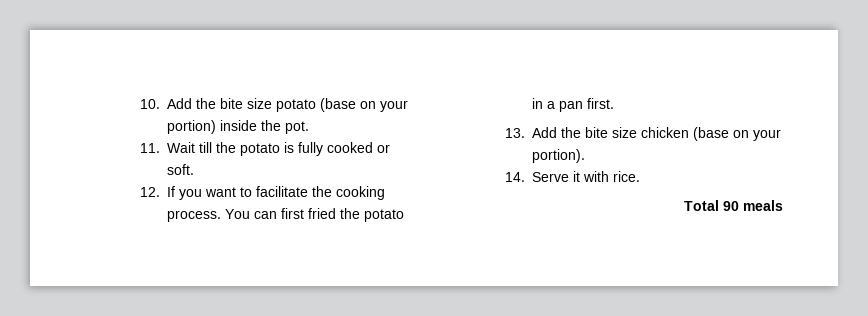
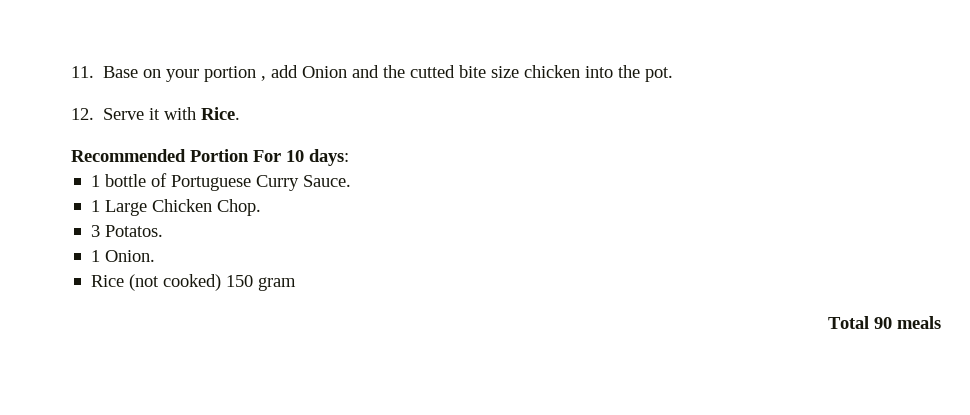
- 10. Add the bite size potato (base on your portion) inside the pot.
- 11. Wait till the potato is fully cooked or soft.
- 12. If you want to facilitate the cooking process. You can first fried the potato in a pan first.
- 13. Add the bite size chicken (base on your portion).
- 14. Serve it with rice.
+ 11. Base on your portion , add Onion and the cutted bite size chicken into the pot.
+ 12. Serve it with Rice.
+ Recommended Portion For 10 days:
+ 1 bottle of Portuguese Curry Sauce.
+ 1 Large Chicken Chop.
+ 3 Potatos.
+ 1 Onion.
+ Rice (not cooked) 150 gram

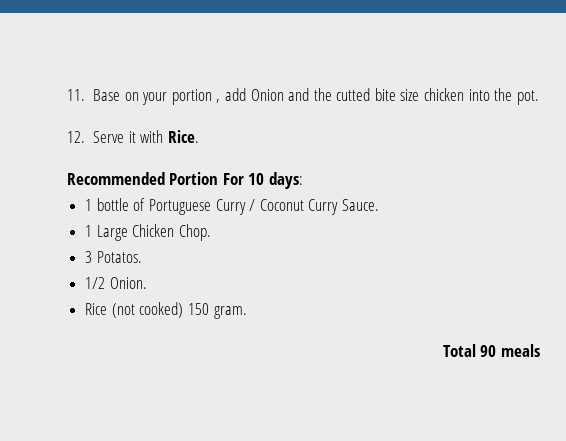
- 1 bottle of Portuguese Curry Sauce.
+ 1 bottle of Portuguese Curry / Coconut Curry Sauce.
- 1 Onion.
+ 1/2 Onion.
- Rice (not cooked) 150 gram
+ Rice (not cooked) 150 gram.

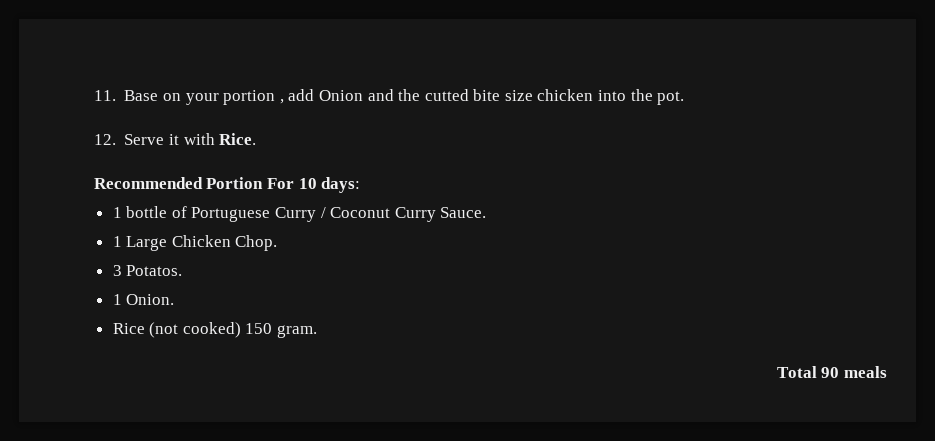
- 1/2 Onion.
+ 1 Onion.

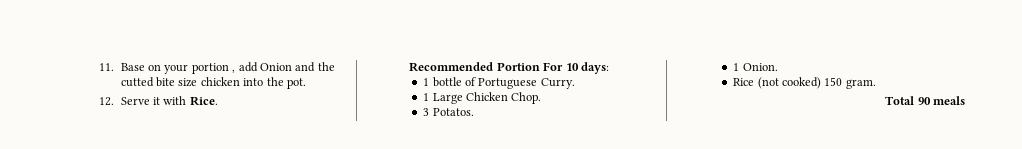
- 1 bottle of Portuguese Curry / Coconut Curry Sauce.
+ 1 bottle of Portuguese Curry.

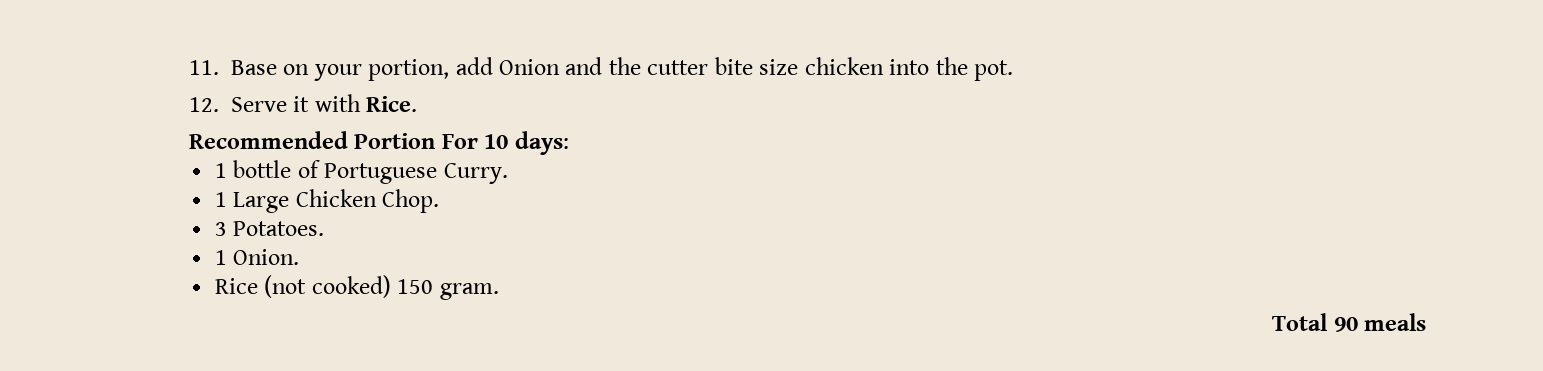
- 11. Base on your portion , add Onion and the cutted bite size chicken into the pot.
+ 11. Base on your portion, add Onion and the cutter bite size chicken into the pot.
- 3 Potatos.
+ 3 Potatoes.

